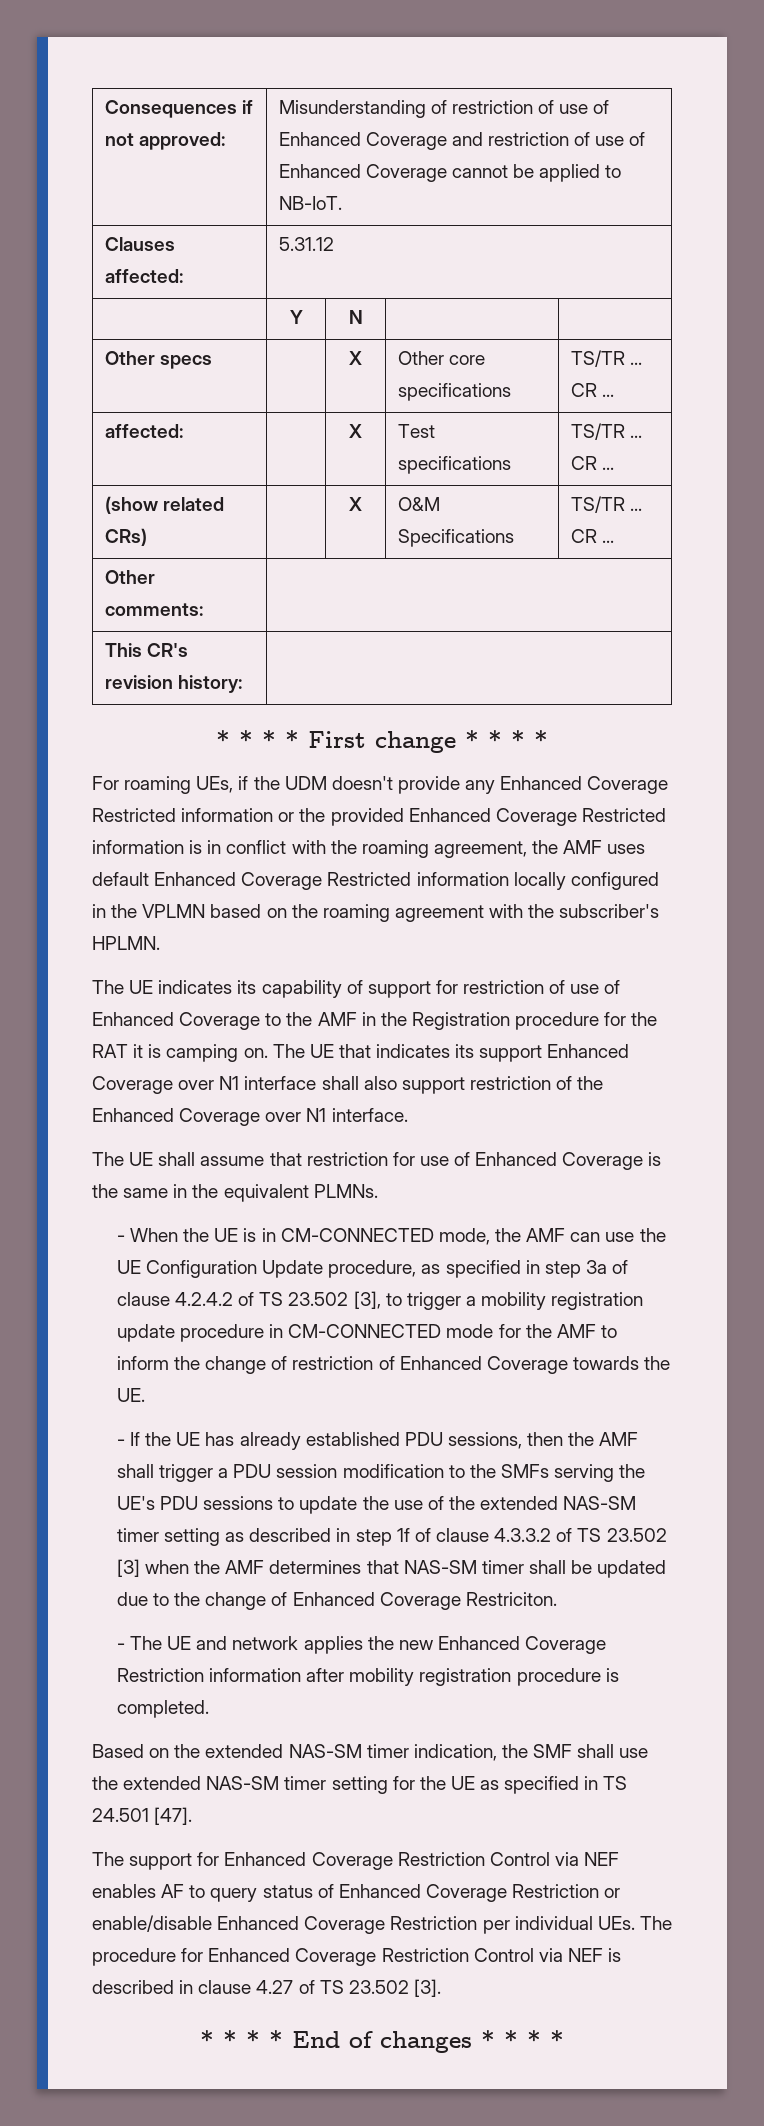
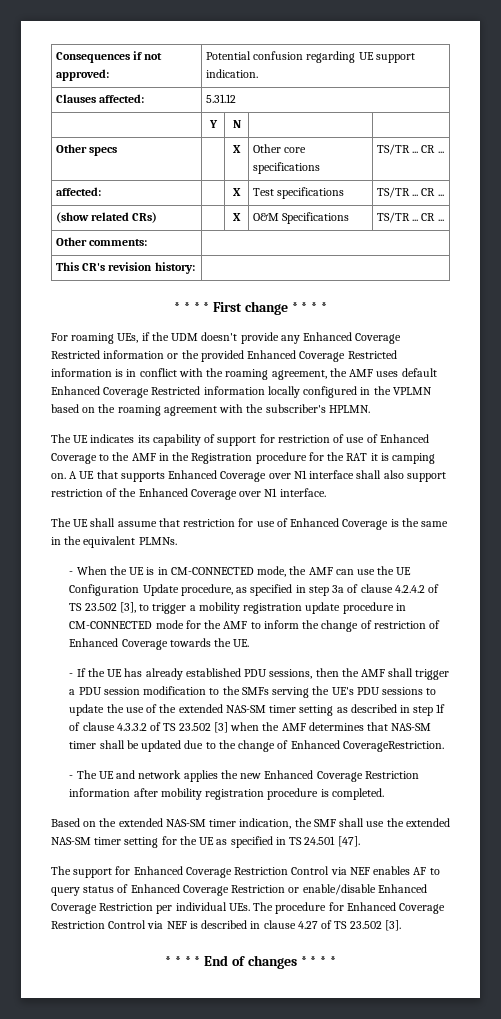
- Consequences if not approved: | Misunderstanding of restriction of use of Enhanced Coverage and restriction of use of Enhanced Coverage cannot be applied to NB-IoT.
+ Consequences if not approved: | Potential confusion regarding UE support indication.
- The UE that indicates its support Enhanced Coverage over N1 interface shall also support restriction of the Enhanced Coverage over N1 interface.
+ A UE that supports Enhanced Coverage over N1 interface shall also support restriction of the Enhanced Coverage over N1 interface.
- - If the UE has already established PDU sessions, then the AMF shall trigger a PDU session modification to the SMFs serving the UE's PDU sessions to update the use of the extended NAS-SM timer setting as described in step 1f of clause 4.3.3.2 of TS 23.502 [3] when the AMF determines that NAS-SM timer shall be updated due to the change of Enhanced Coverage Restriciton.
+ - If the UE has already established PDU sessions, then the AMF shall trigger a PDU session modification to the SMFs serving the UE's PDU sessions to update the use of the extended NAS-SM timer setting as described in step 1f of clause 4.3.3.2 of TS 23.502 [3] when the AMF determines that NAS-SM timer shall be updated due to the change of Enhanced CoverageRestriction.

